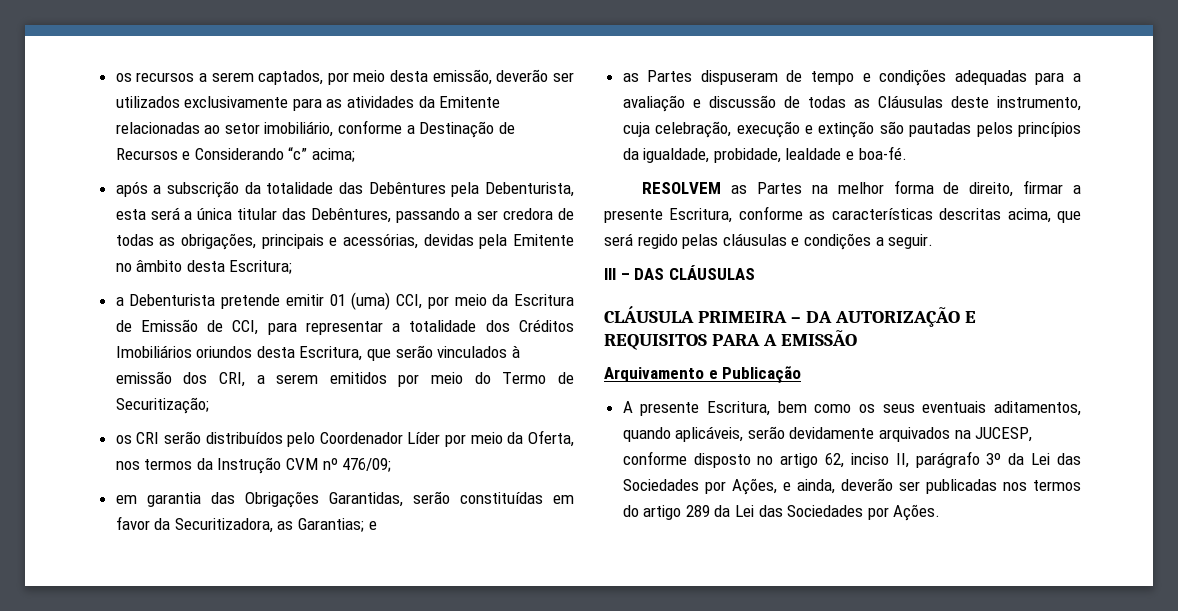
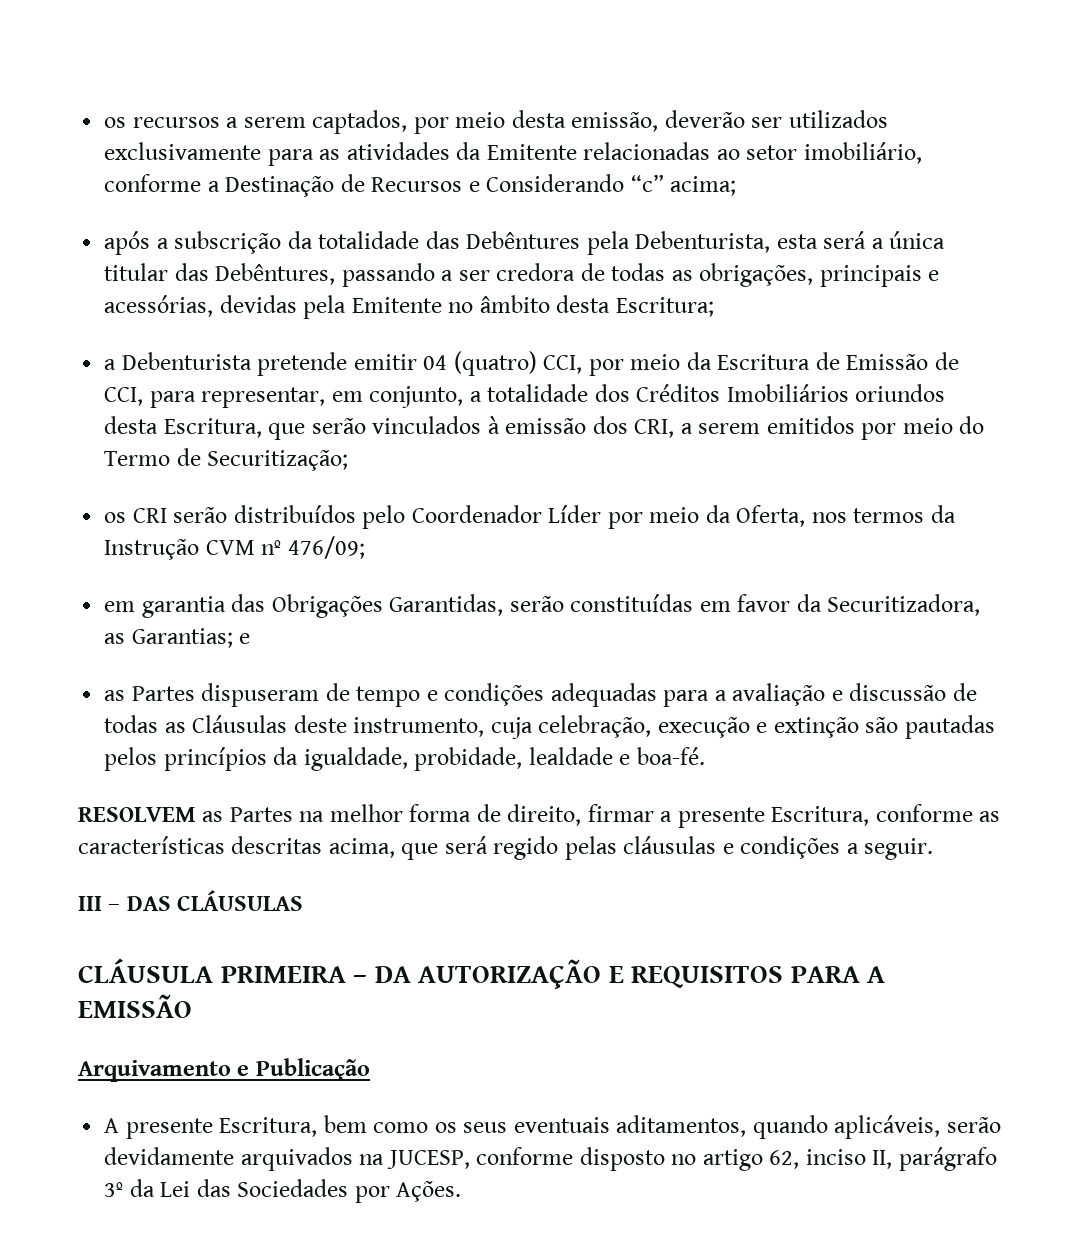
- a Debenturista pretende emitir 01 (uma) CCI, por meio da Escritura de Emissão de CCI, para representar a totalidade dos Créditos Imobiliários oriundos desta Escritura, que serão vinculados à emissão dos CRI, a serem emitidos por meio do Termo de Securitização;
+ a Debenturista pretende emitir 04 (quatro) CCI, por meio da Escritura de Emissão de CCI, para representar, em conjunto, a totalidade dos Créditos Imobiliários oriundos desta Escritura, que serão vinculados à emissão dos CRI, a serem emitidos por meio do Termo de Securitização;
- A presente Escritura, bem como os seus eventuais aditamentos, quando aplicáveis, serão devidamente arquivados na JUCESP, conforme disposto no artigo 62, inciso II, parágrafo 3º da Lei das Sociedades por Ações, e ainda, deverão ser publicadas nos termos do artigo 289 da Lei das Sociedades por Ações.
+ A presente Escritura, bem como os seus eventuais aditamentos, quando aplicáveis, serão devidamente arquivados na JUCESP, conforme disposto no artigo 62, inciso II, parágrafo 3º da Lei das Sociedades por Ações.

